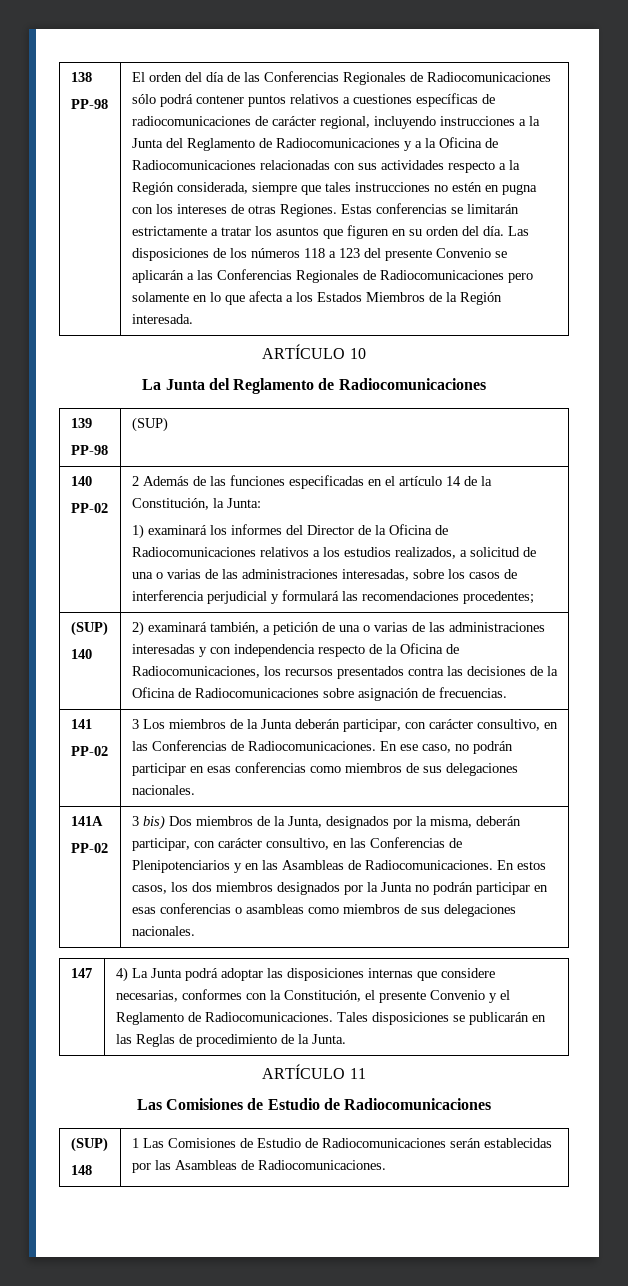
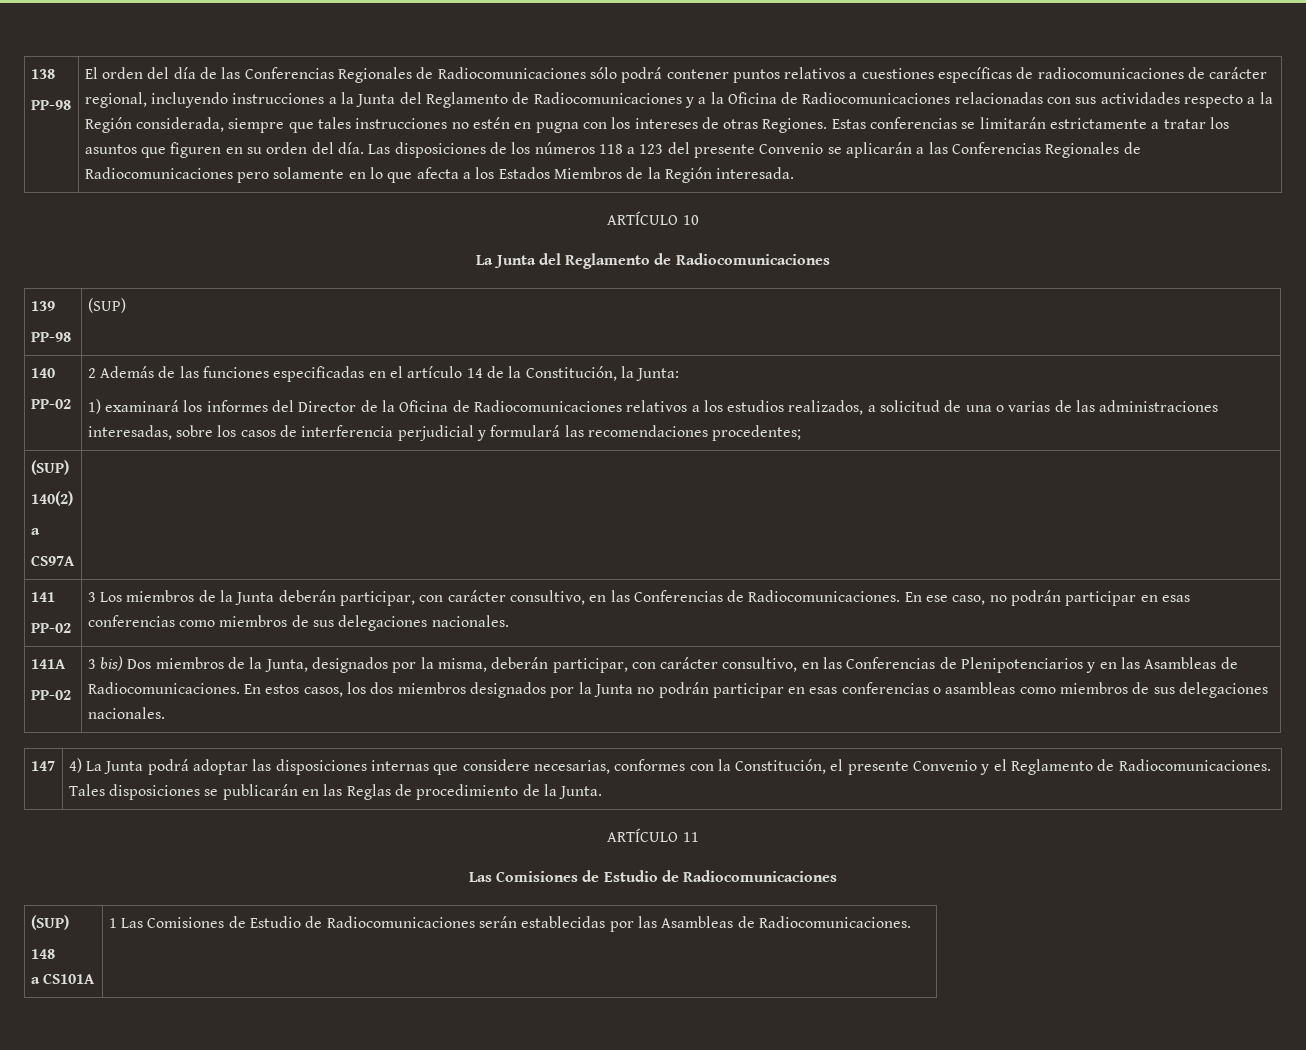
  1) examinará los informes del Director de la Oficina de Radiocomunicaciones relativos a los estudios realizados, a solicitud de una o varias de las administraciones interesadas, sobre los casos de interferencia perjudicial y formulará las recomendaciones procedentes;
  (SUP)
- 140 | 2) examinará también, a petición de una o varias de las administraciones interesadas y con independencia respecto de la Oficina de Radiocomunicaciones, los recursos presentados contra las decisiones de la Oficina de Radiocomunicaciones sobre asignación de frecuencias.
+ 140(2)
+ a
+ CS97A |
  ARTÍCULO 11
  Las Comisiones de Estudio de Radiocomunicaciones
  (SUP)
- 148 | 1 Las Comisiones de Estudio de Radiocomunicaciones serán establecidas por las Asambleas de Radiocomunicaciones.
+ 148
+ a CS101A | 1 Las Comisiones de Estudio de Radiocomunicaciones serán establecidas por las Asambleas de Radiocomunicaciones.

